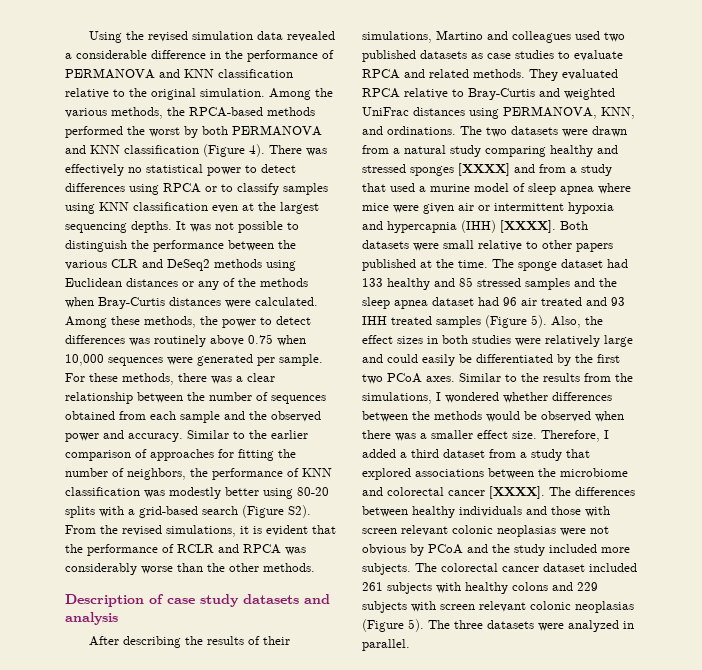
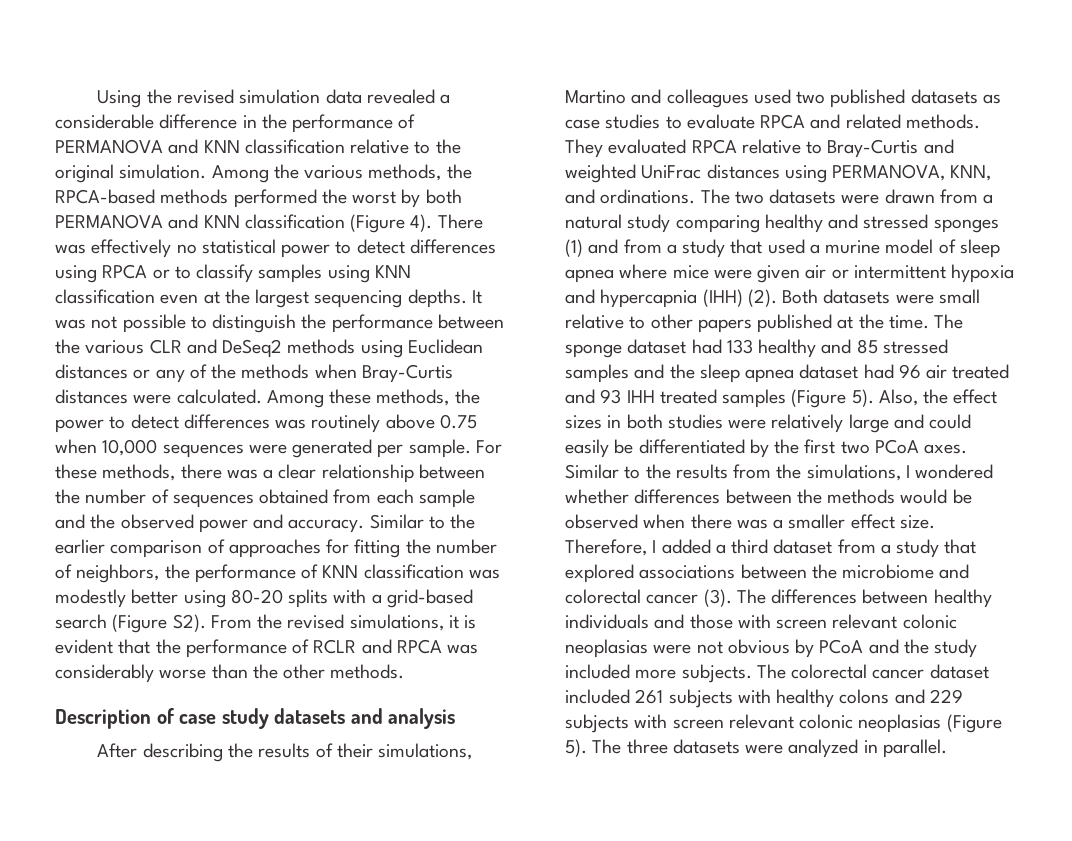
- The two datasets were drawn from a natural study comparing healthy and stressed sponges [XXXX] and from a study that used a murine model of sleep apnea where mice were given air or intermittent hypoxia and hypercapnia (IHH) [XXXX].
+ The two datasets were drawn from a natural study comparing healthy and stressed sponges (1) and from a study that used a murine model of sleep apnea where mice were given air or intermittent hypoxia and hypercapnia (IHH) (2).
- Therefore, I added a third dataset from a study that explored associations between the microbiome and colorectal cancer [XXXX].
+ Therefore, I added a third dataset from a study that explored associations between the microbiome and colorectal cancer (3).

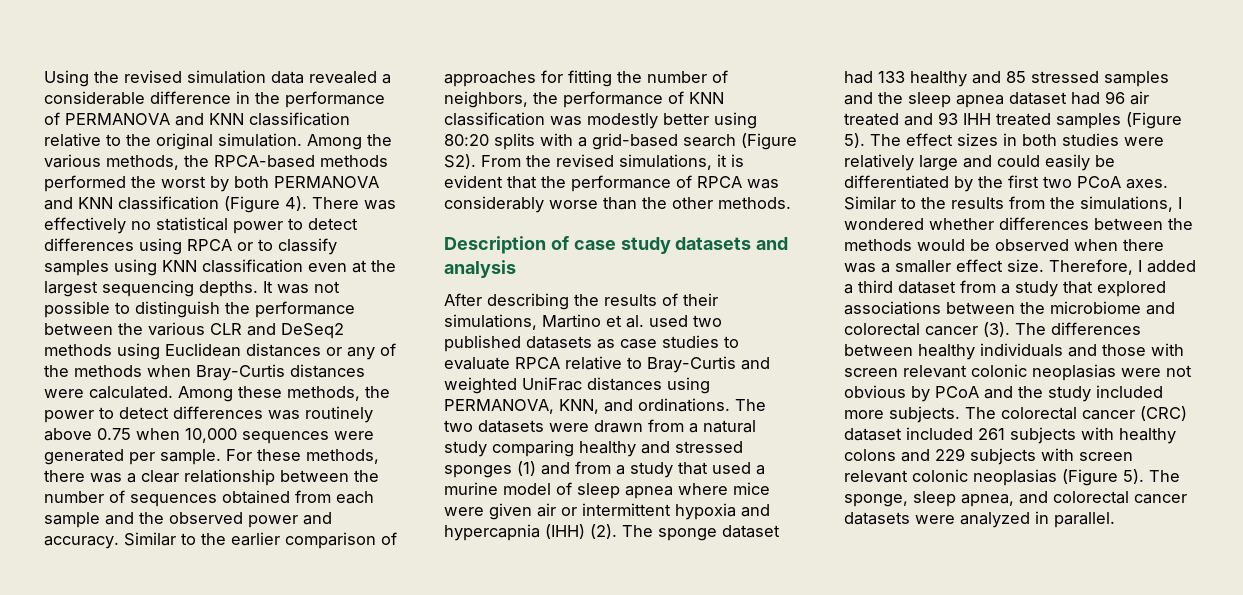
- Similar to the earlier comparison of approaches for fitting the number of neighbors, the performance of KNN classification was modestly better using 80-20 splits with a grid-based search (Figure S2). From the revised simulations, it is evident that the performance of RCLR and RPCA was considerably worse than the other methods.
+ Similar to the earlier comparison of approaches for fitting the number of neighbors, the performance of KNN classification was modestly better using 80:20 splits with a grid-based search (Figure S2). From the revised simulations, it is evident that the performance of RPCA was considerably worse than the other methods.
- After describing the results of their simulations, Martino and colleagues used two published datasets as case studies to evaluate RPCA and related methods. They evaluated RPCA relative to Bray-Curtis and weighted UniFrac distances using PERMANOVA, KNN, and ordinations.
+ After describing the results of their simulations, Martino et al. used two published datasets as case studies to evaluate RPCA relative to Bray-Curtis and weighted UniFrac distances using PERMANOVA, KNN, and ordinations.
- Both datasets were small relative to other papers published at the time.
- Also, the effect sizes in both studies were relatively large and could easily be differentiated by the first two PCoA axes.
+ The effect sizes in both studies were relatively large and could easily be differentiated by the first two PCoA axes.
- The colorectal cancer dataset included 261 subjects with healthy colons and 229 subjects with screen relevant colonic neoplasias (Figure 5).
+ The colorectal cancer (CRC) dataset included 261 subjects with healthy colons and 229 subjects with screen relevant colonic neoplasias (Figure 5).
- The three datasets were analyzed in parallel.
+ The sponge, sleep apnea, and colorectal cancer datasets were analyzed in parallel.

